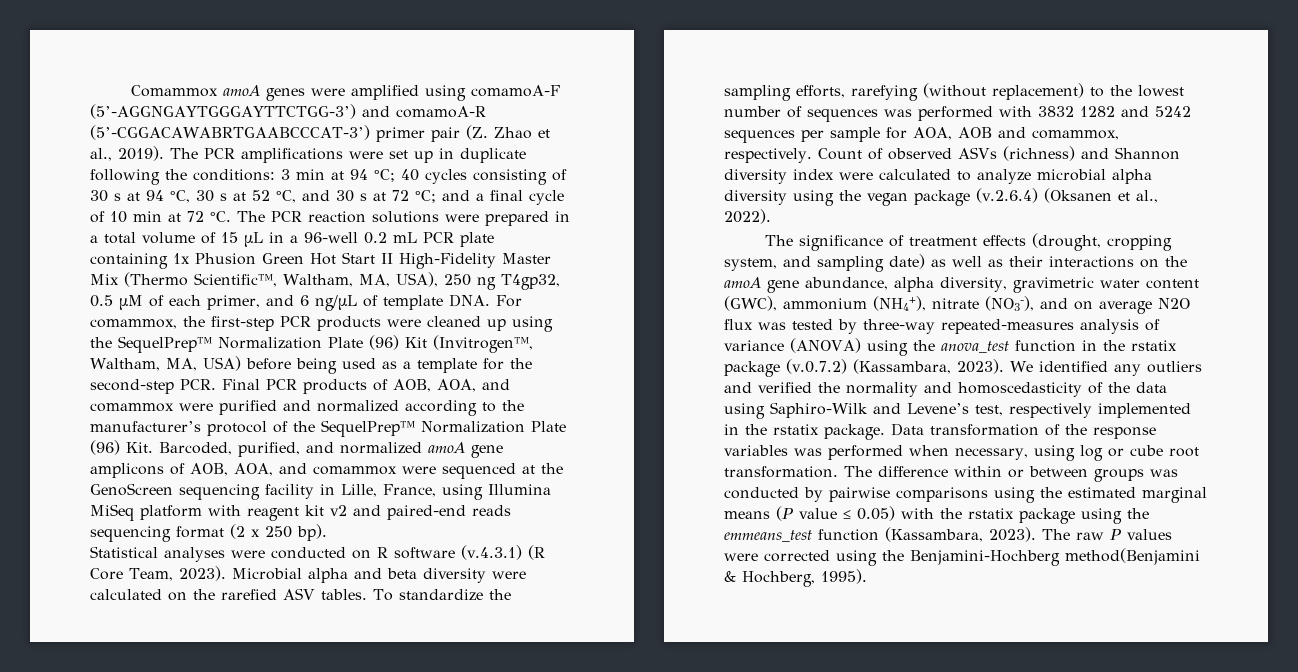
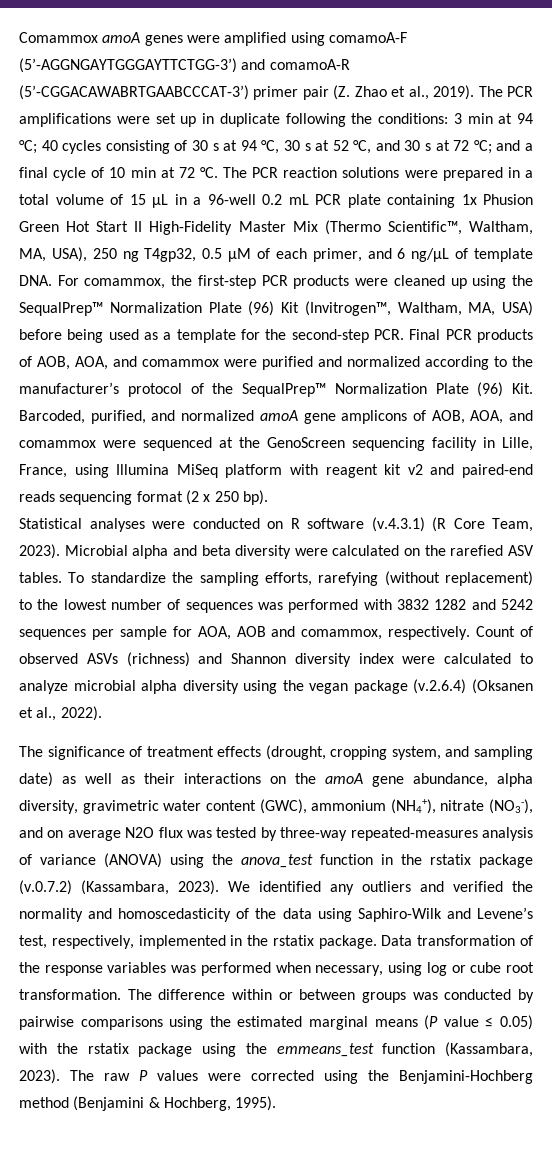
- The PCR reaction solutions were prepared in a total volume of 15 µL in a 96-well 0.2 mL PCR plate containing 1x Phusion Green Hot Start II High-Fidelity Master Mix (Thermo Scientific™, Waltham, MA, USA), 250 ng T4gp32, 0.5 µM of each primer, and 6 ng/µL of template DNA. For comammox, the first-step PCR products were cleaned up using the SequelPrep™ Normalization Plate (96) Kit (Invitrogen™, Waltham, MA, USA) before being used as a template for the second-step PCR. Final PCR products of AOB, AOA, and comammox were purified and normalized according to the manufacturer’s protocol of the SequelPrep™ Normalization Plate (96) Kit. Barcoded, purified, and normalized amoA gene amplicons of AOB, AOA, and comammox were sequenced at the GenoScreen sequencing facility in Lille, France, using Illumina MiSeq platform with reagent kit v2 and paired-end reads sequencing format (2 x 250 bp).
+ The PCR reaction solutions were prepared in a total volume of 15 µL in a 96-well 0.2 mL PCR plate containing 1x Phusion Green Hot Start II High-Fidelity Master Mix (Thermo Scientific™, Waltham, MA, USA), 250 ng T4gp32, 0.5 µM of each primer, and 6 ng/µL of template DNA. For comammox, the first-step PCR products were cleaned up using the SequalPrep™ Normalization Plate (96) Kit (Invitrogen™, Waltham, MA, USA) before being used as a template for the second-step PCR. Final PCR products of AOB, AOA, and comammox were purified and normalized according to the manufacturer’s protocol of the SequalPrep™ Normalization Plate (96) Kit. Barcoded, purified, and normalized amoA gene amplicons of AOB, AOA, and comammox were sequenced at the GenoScreen sequencing facility in Lille, France, using Illumina MiSeq platform with reagent kit v2 and paired-end reads sequencing format (2 x 250 bp).
- We identified any outliers and verified the normality and homoscedasticity of the data using Saphiro-Wilk and Levene’s test, respectively implemented in the rstatix package.
+ We identified any outliers and verified the normality and homoscedasticity of the data using Saphiro-Wilk and Levene’s test, respectively, implemented in the rstatix package.
- The raw P values were corrected using the Benjamini-Hochberg method(Benjamini & Hochberg, 1995).
+ The raw P values were corrected using the Benjamini-Hochberg method (Benjamini & Hochberg, 1995).

